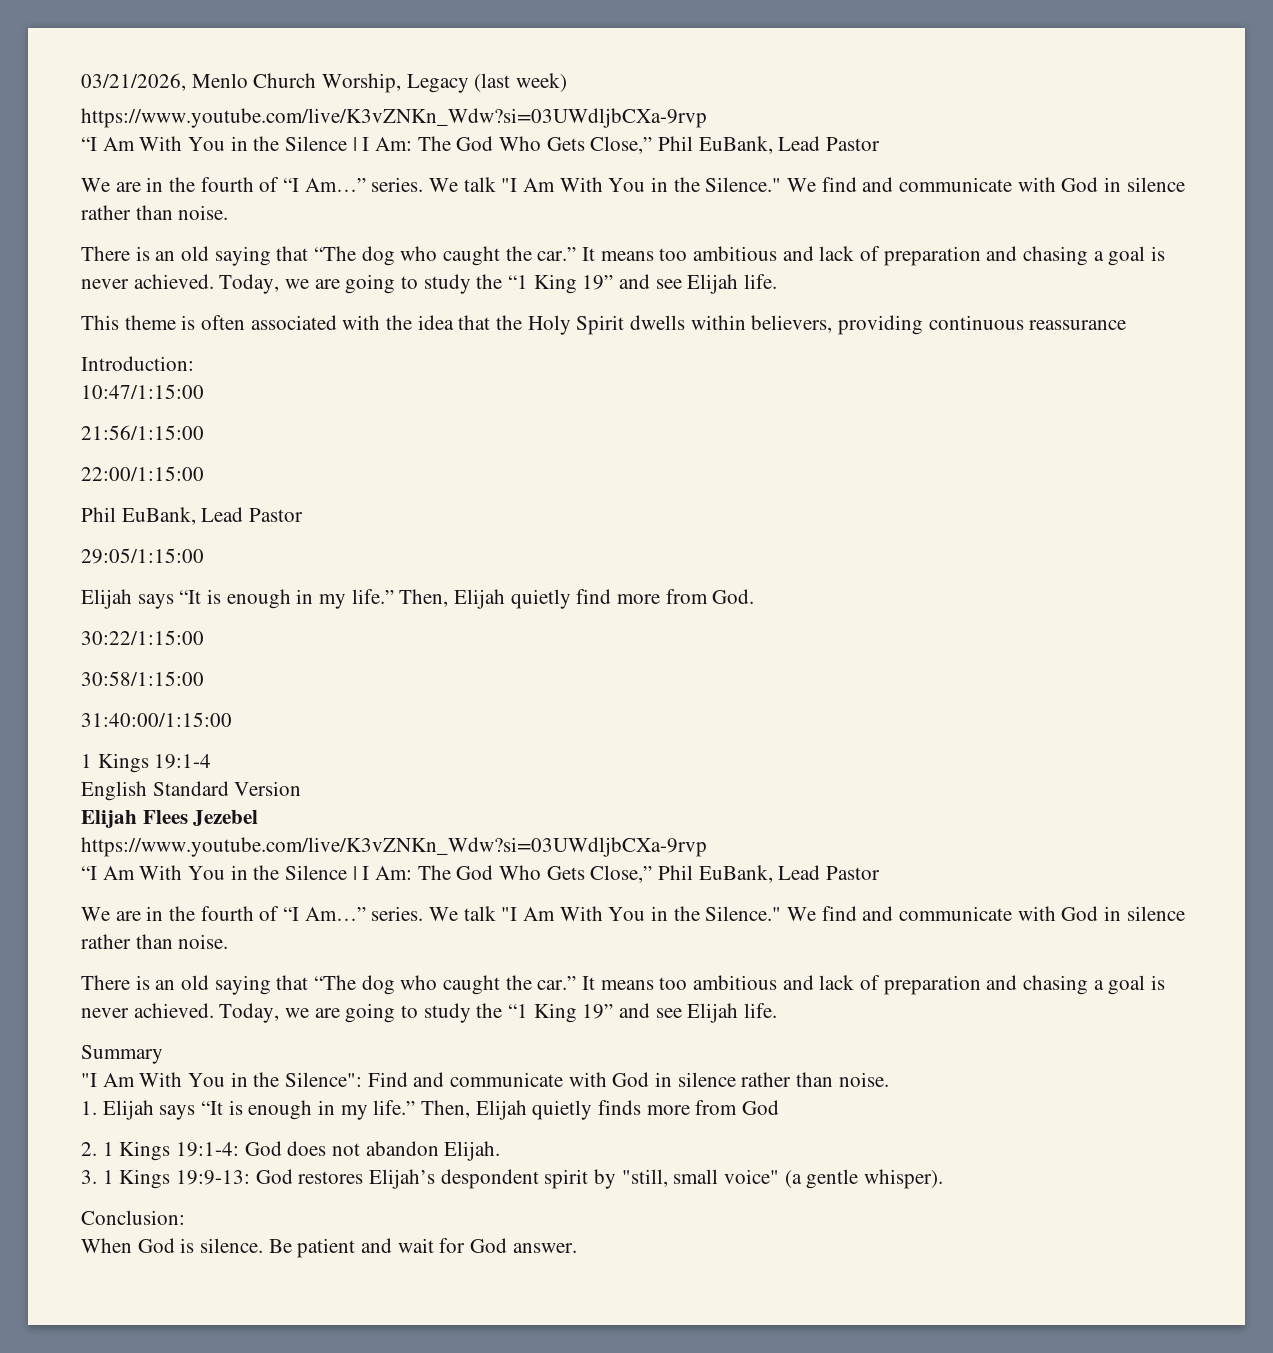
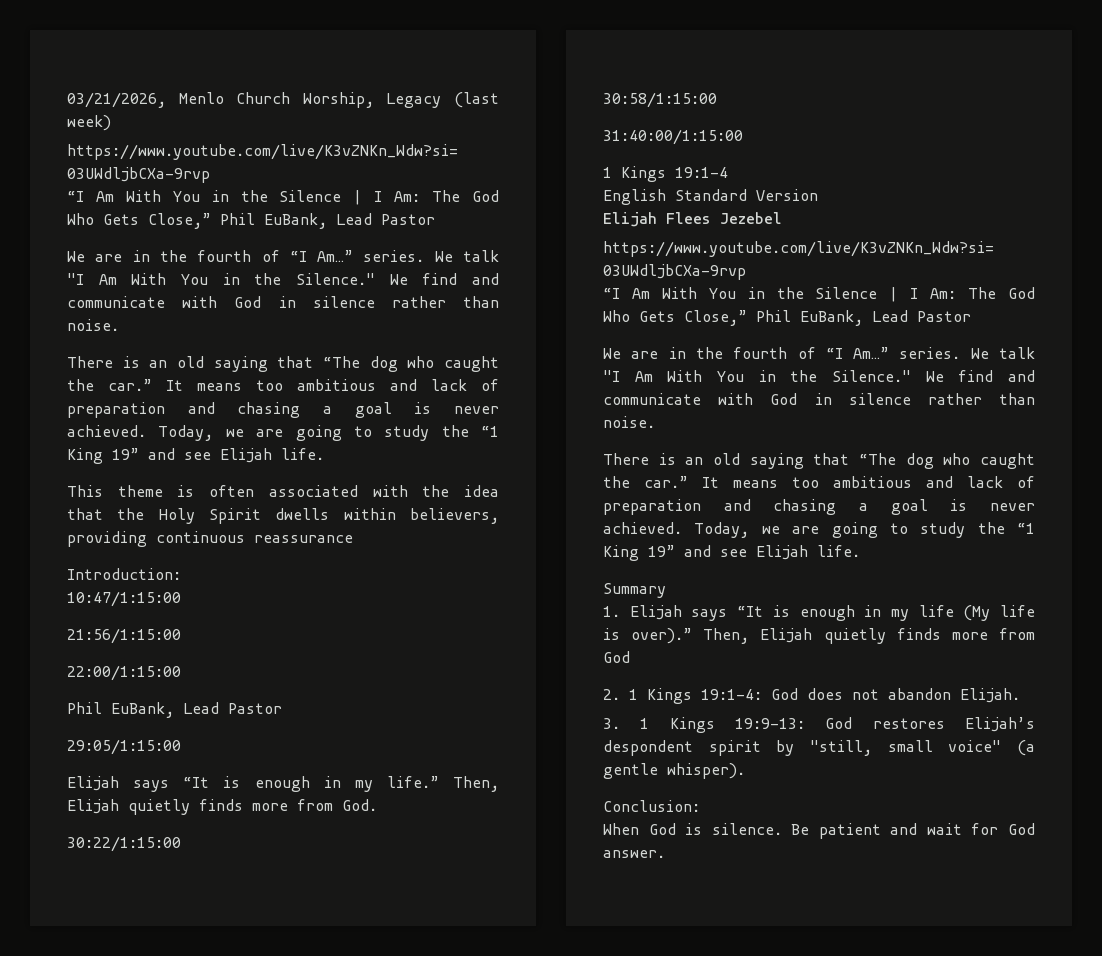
- Then, Elijah quietly find more from God.
+ Then, Elijah quietly finds more from God.
- "I Am With You in the Silence": Find and communicate with God in silence rather than noise.
- 1. Elijah says “It is enough in my life.”
+ 1. Elijah says “It is enough in my life (My life is over).”

